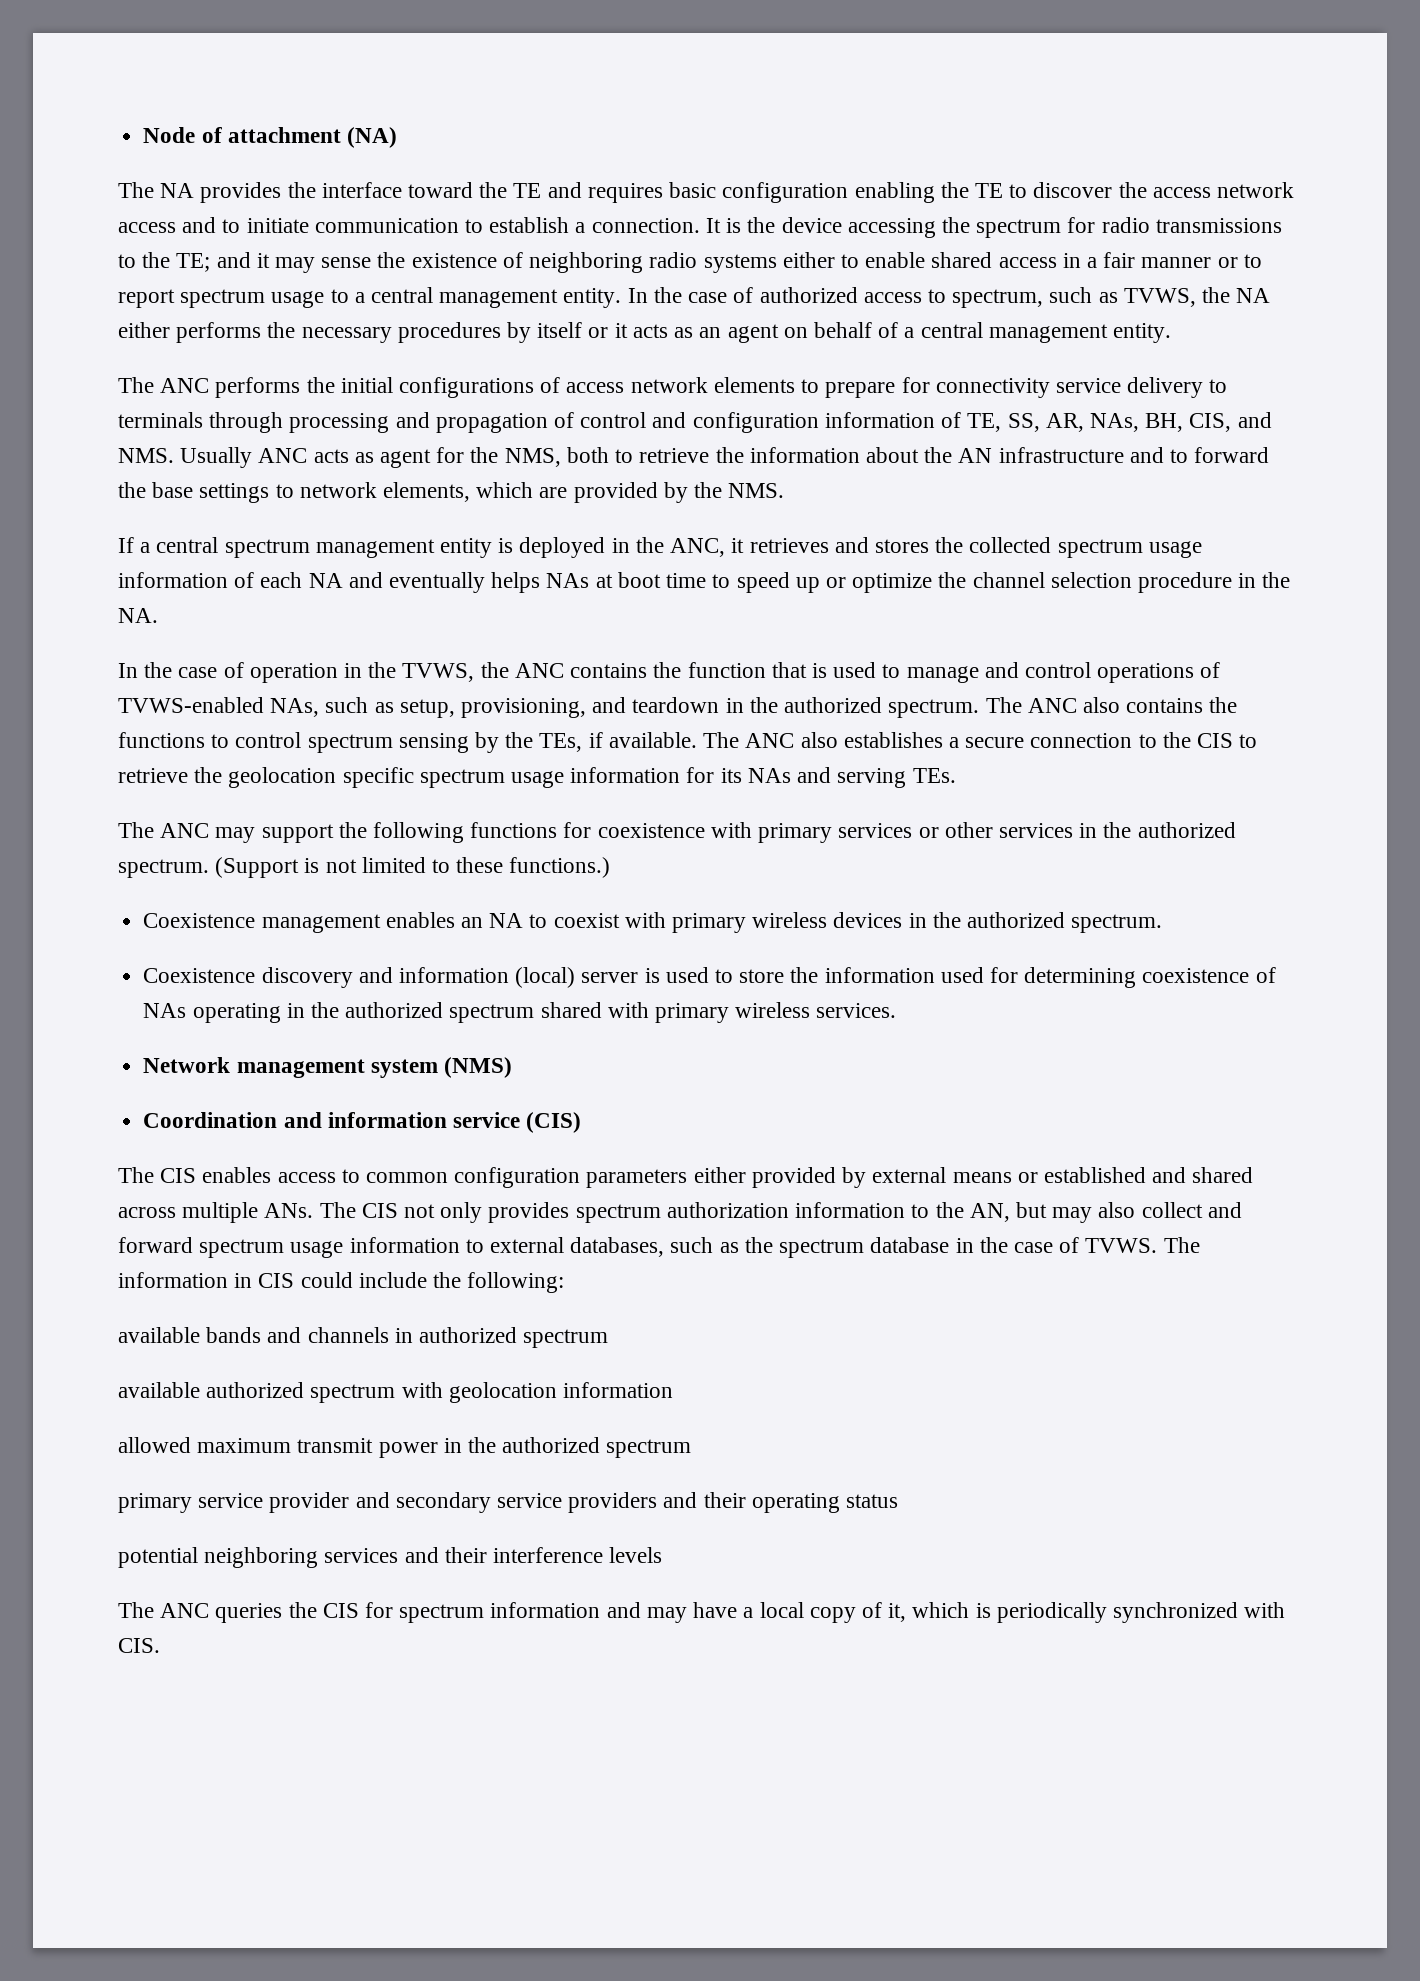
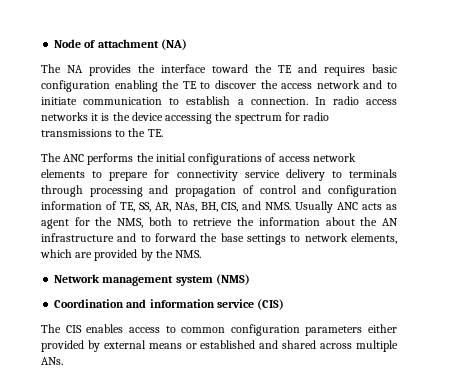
- The NA provides the interface toward the TE and requires basic configuration enabling the TE to discover the access network access and to initiate communication to establish a connection.
+ The NA provides the interface toward the TE and requires basic configuration enabling the TE to discover the access network and to initiate communication to establish a connection.
- It is the device accessing the spectrum for radio transmissions to the TE; and it may sense the existence of neighboring radio systems either to enable shared access in a fair manner or to report spectrum usage to a central management entity. In the case of authorized access to spectrum, such as TVWS, the NA either performs the necessary procedures by itself or it acts as an agent on behalf of a central management entity.
+ In radio access networks it is the device accessing the spectrum for radio transmissions to the TE.
- If a central spectrum management entity is deployed in the ANC, it retrieves and stores the collected spectrum usage information of each NA and eventually helps NAs at boot time to speed up or optimize the channel selection procedure in the NA.
- In the case of operation in the TVWS, the ANC contains the function that is used to manage and control operations of TVWS-enabled NAs, such as setup, provisioning, and teardown in the authorized spectrum. The ANC also contains the functions to control spectrum sensing by the TEs, if available. The ANC also establishes a secure connection to the CIS to retrieve the geolocation specific spectrum usage information for its NAs and serving TEs.
- The ANC may support the following functions for coexistence with primary services or other services in the authorized spectrum. (Support is not limited to these functions.)
- Coexistence management enables an NA to coexist with primary wireless devices in the authorized spectrum.
- Coexistence discovery and information (local) server is used to store the information used for determining coexistence of NAs operating in the authorized spectrum shared with primary wireless services.
- The CIS enables access to common configuration parameters either provided by external means or established and shared across multiple ANs. The CIS not only provides spectrum authorization information to the AN, but may also collect and forward spectrum usage information to external databases, such as the spectrum database in the case of TVWS. The information in CIS could include the following:
- available bands and channels in authorized spectrum
- available authorized spectrum with geolocation information
- allowed maximum transmit power in the authorized spectrum
- primary service provider and secondary service providers and their operating status
- potential neighboring services and their interference levels
- The ANC queries the CIS for spectrum information and may have a local copy of it, which is periodically synchronized with CIS.
+ The CIS enables access to common configuration parameters either provided by external means or established and shared across multiple ANs.

